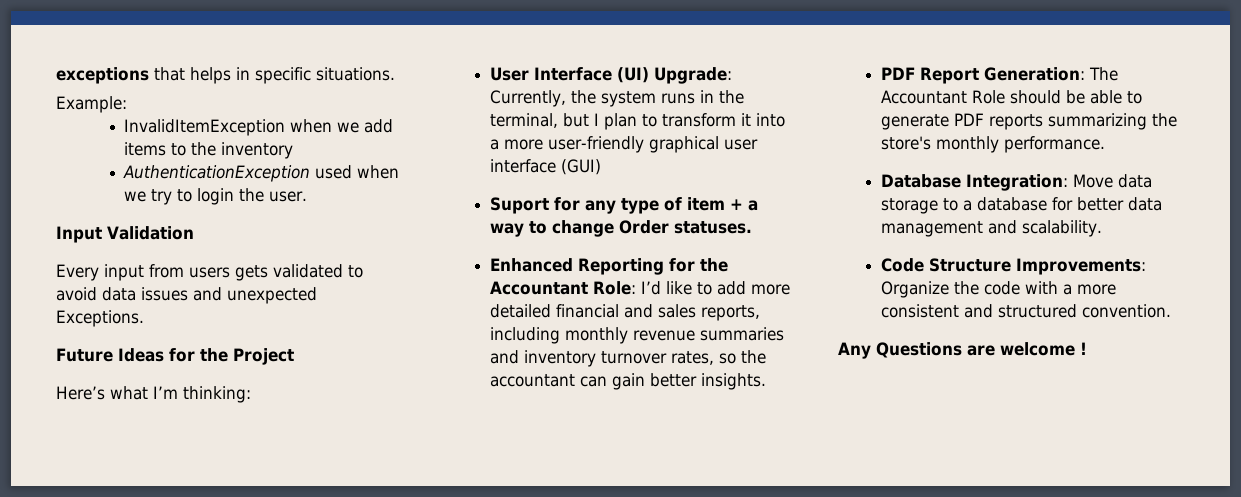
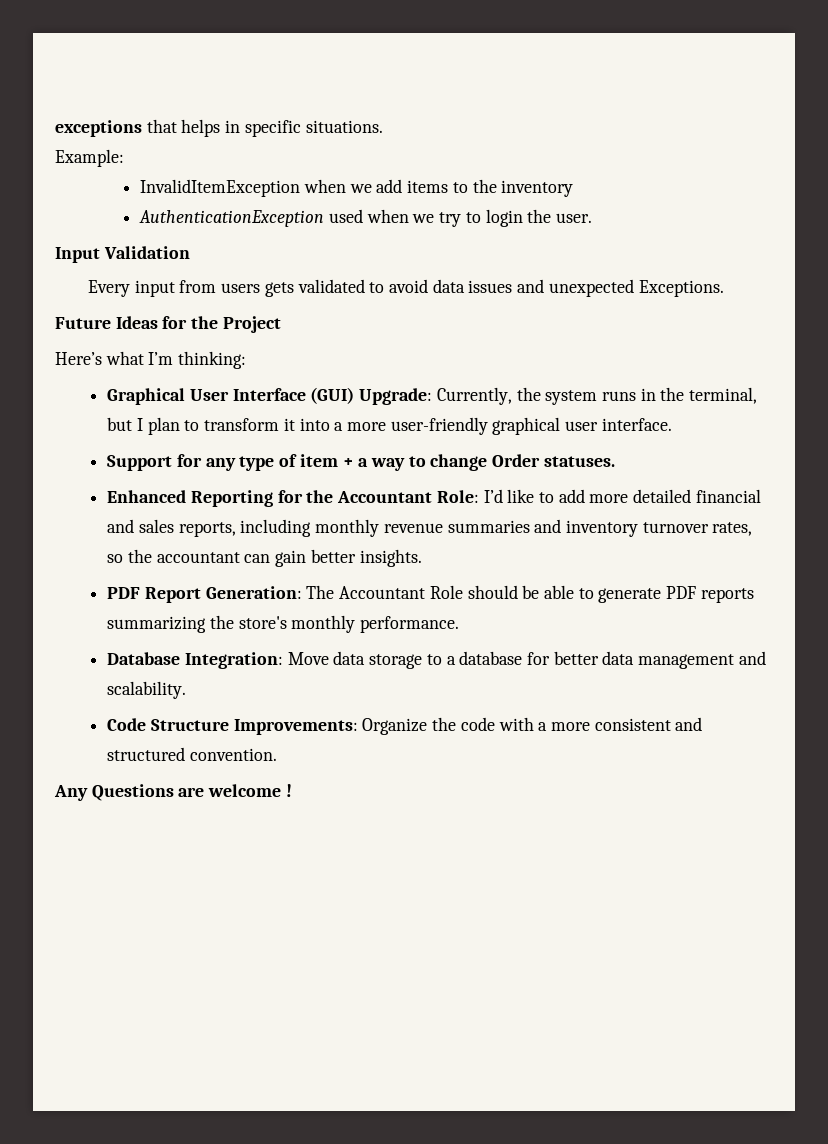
- User Interface (UI) Upgrade: Currently, the system runs in the terminal, but I plan to transform it into a more user-friendly graphical user interface (GUI)
- Suport for any type of item + a way to change Order statuses.
+ Graphical User Interface (GUI) Upgrade: Currently, the system runs in the terminal, but I plan to transform it into a more user-friendly graphical user interface.
+ Support for any type of item + a way to change Order statuses.

